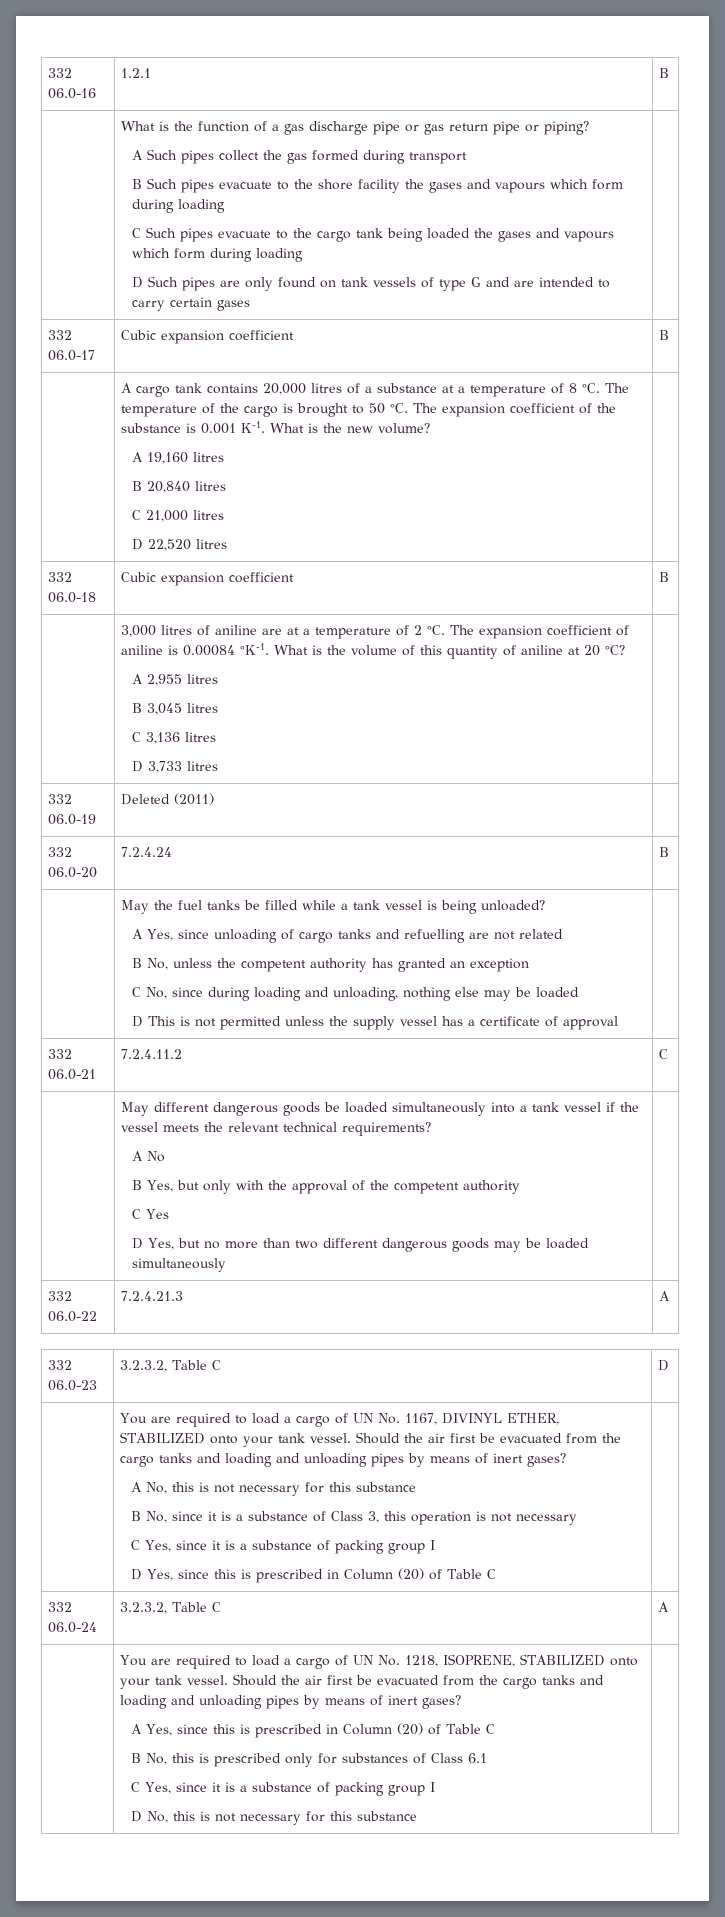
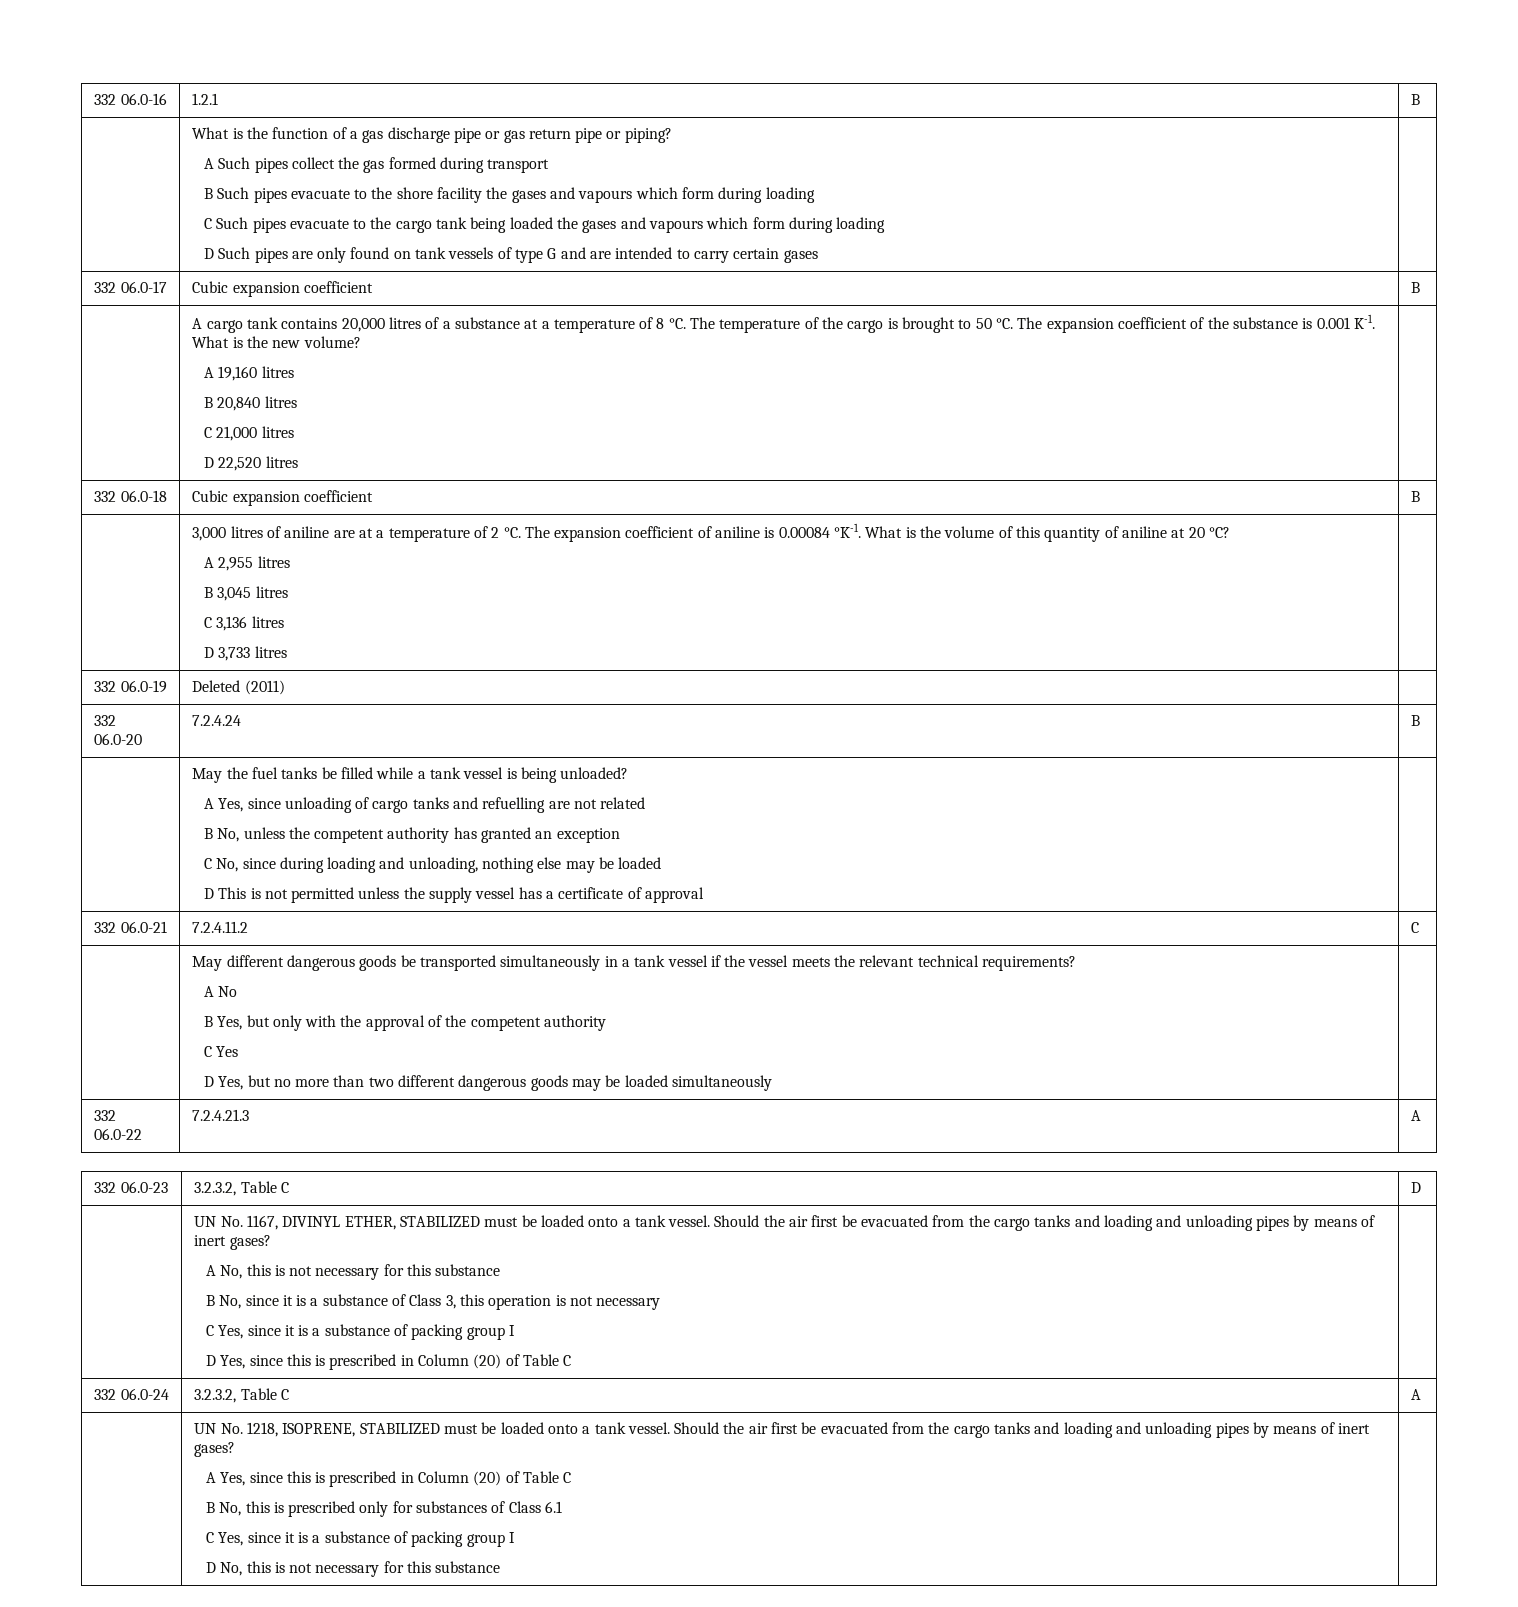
- May different dangerous goods be loaded simultaneously into a tank vessel if the vessel meets the relevant technical requirements?
+ May different dangerous goods be transported simultaneously in a tank vessel if the vessel meets the relevant technical requirements?
- You are required to load a cargo of UN No. 1167, DIVINYL ETHER, STABILIZED onto your tank vessel.
+ UN No. 1167, DIVINYL ETHER, STABILIZED must be loaded onto a tank vessel.
- You are required to load a cargo of UN No. 1218, ISOPRENE, STABILIZED onto your tank vessel.
+ UN No. 1218, ISOPRENE, STABILIZED must be loaded onto a tank vessel.

